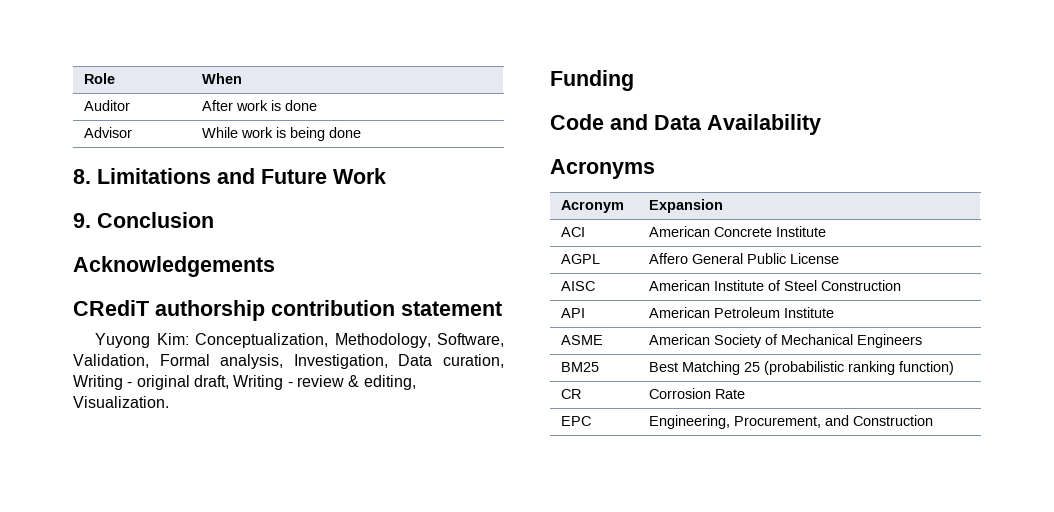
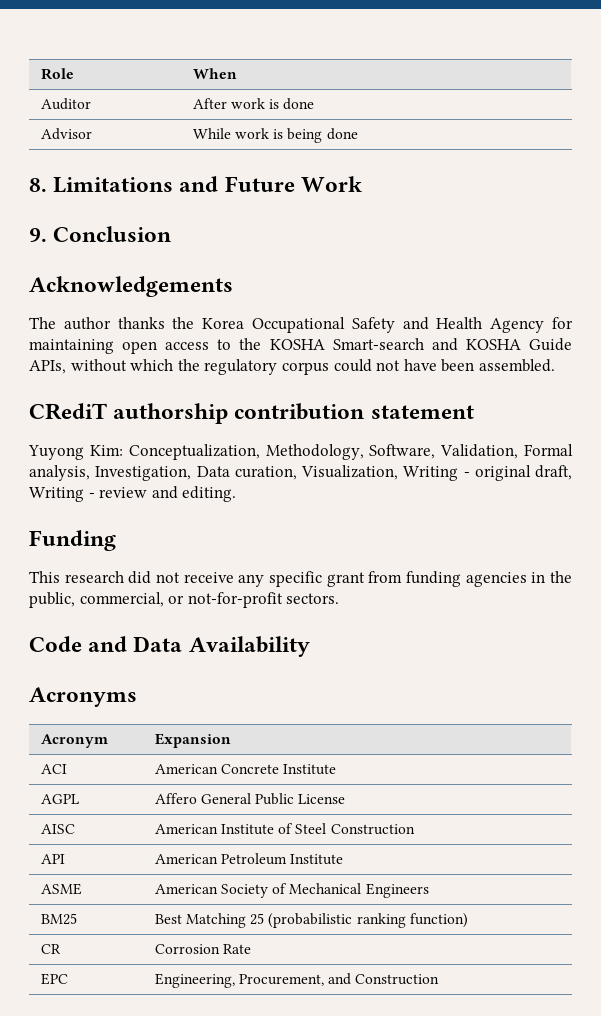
+ The author thanks the Korea Occupational Safety and Health Agency for maintaining open access to the KOSHA Smart-search and KOSHA Guide APIs, without which the regulatory corpus could not have been assembled.
- Yuyong Kim: Conceptualization, Methodology, Software, Validation, Formal analysis, Investigation, Data curation, Writing - original draft, Writing - review & editing, Visualization.
+ Yuyong Kim: Conceptualization, Methodology, Software, Validation, Formal analysis, Investigation, Data curation, Visualization, Writing - original draft, Writing - review and editing.
  Funding
+ This research did not receive any specific grant from funding agencies in the public, commercial, or not-for-profit sectors.

